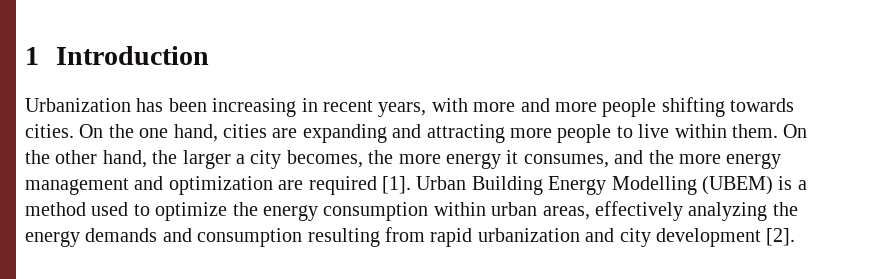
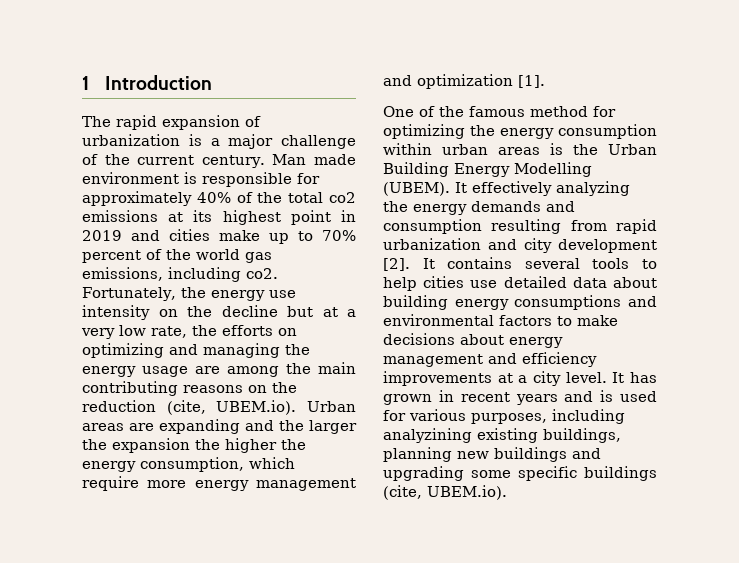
- Urbanization has been increasing in recent years, with more and more people shifting towards cities. On the one hand, cities are expanding and attracting more people to live within them. On the other hand, the larger a city becomes, the more energy it consumes, and the more energy management and optimization are required [1]. Urban Building Energy Modelling (UBEM) is a method used to optimize the energy consumption within urban areas, effectively analyzing the energy demands and consumption resulting from rapid urbanization and city development [2].
+ The rapid expansion of urbanization is a major challenge of the current century. Man made environment is responsible for approximately 40% of the total co2 emissions at its highest point in 2019 and cities make up to 70% percent of the world gas emissions, including co2. Fortunately, the energy use intensity on the decline but at a very low rate, the efforts on optimizing and managing the energy usage are among the main contributing reasons on the reduction (cite, UBEM.io). Urban areas are expanding and the larger the expansion the higher the energy consumption, which require more energy management and optimization [1].
+ One of the famous method for optimizing the energy consumption within urban areas is the Urban Building Energy Modelling (UBEM). It effectively analyzing the energy demands and consumption resulting from rapid urbanization and city development [2].
+ It contains several tools to help cities use detailed data about building energy consumptions and environmental factors to make decisions about energy management and efficiency improvements at a city level. It has grown in recent years and is used for various purposes, including analyzining existing buildings, planning new buildings and upgrading some specific buildings (cite, UBEM.io).

